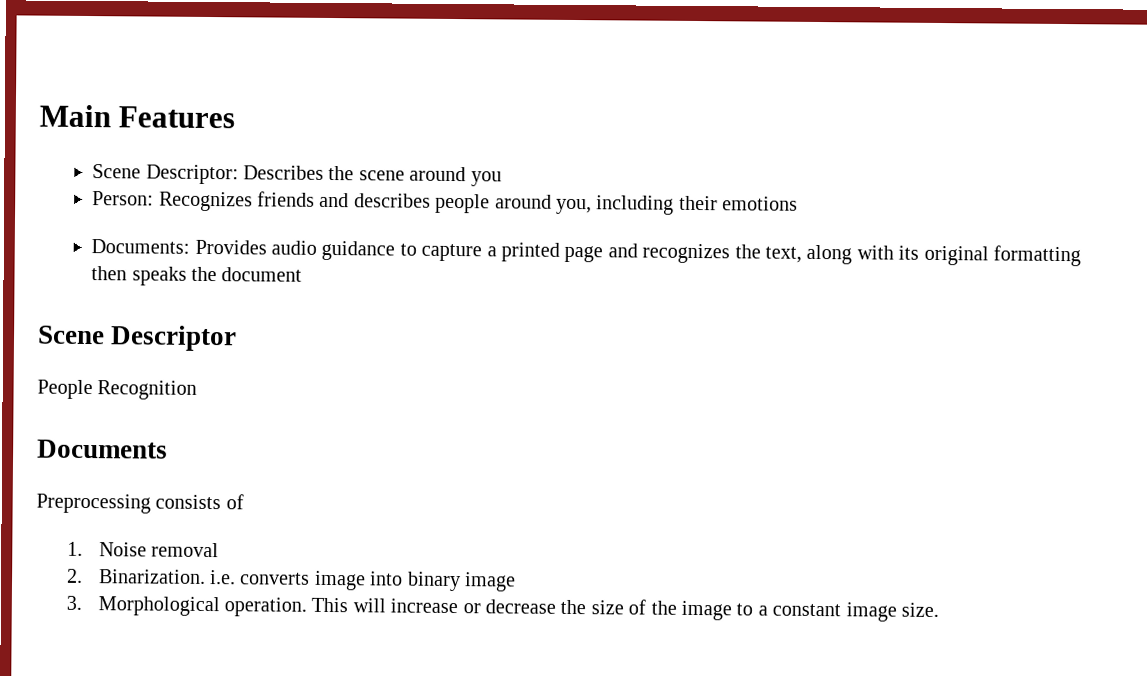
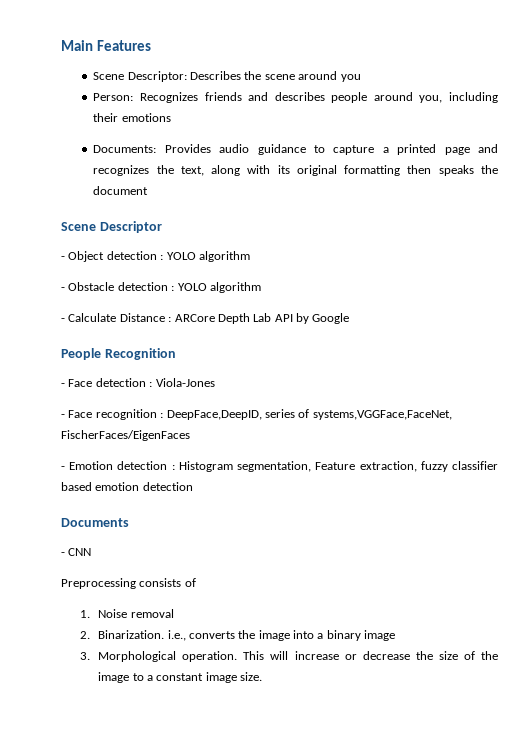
+ - Object detection : YOLO algorithm
+ - Obstacle detection : YOLO algorithm
+ - Calculate Distance : ARCore Depth Lab API by Google
  People Recognition
+ - Face detection : Viola-Jones
+ - Face recognition : DeepFace,DeepID, series of systems,VGGFace,FaceNet, FischerFaces/EigenFaces
+ - Emotion detection : Histogram segmentation, Feature extraction, fuzzy classifier based emotion detection
+ - CNN
- 2. Binarization. i.e. converts image into binary image
+ 2. Binarization. i.e., converts the image into a binary image

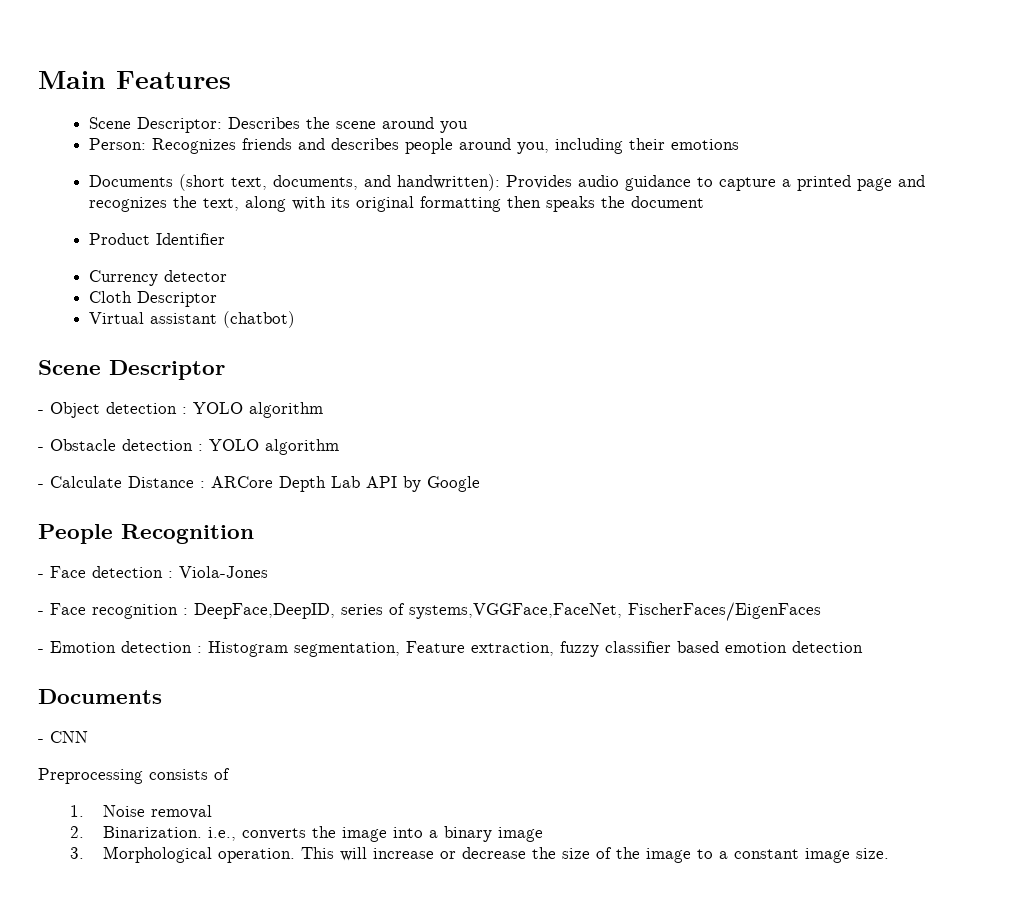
- Documents: Provides audio guidance to capture a printed page and recognizes the text, along with its original formatting then speaks the document
+ Documents (short text, documents, and handwritten): Provides audio guidance to capture a printed page and recognizes the text, along with its original formatting then speaks the document
+ Product Identifier
+ Currency detector
+ Cloth Descriptor
+ Virtual assistant (chatbot)

